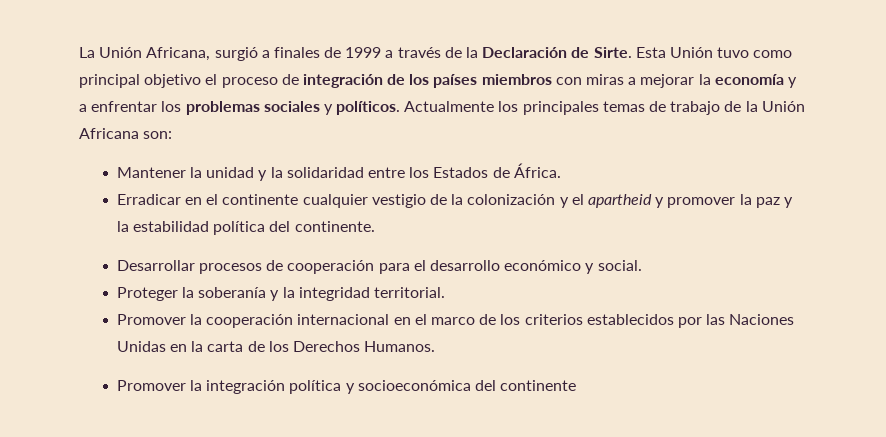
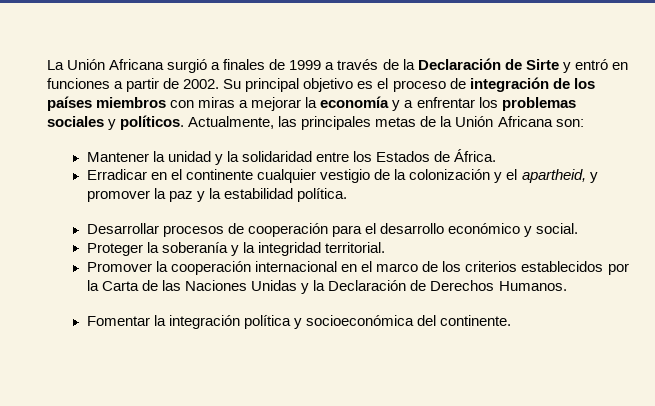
- La Unión Africana, surgió a finales de 1999 a través de la Declaración de Sirte. Esta Unión tuvo como principal objetivo el proceso de integración de los países miembros con miras a mejorar la economía y a enfrentar los problemas sociales y políticos.
+ La Unión Africana surgió a finales de 1999 a través de la Declaración de Sirte y entró en funciones a partir de 2002. Su principal objetivo es el proceso de integración de los países miembros con miras a mejorar la economía y a enfrentar los problemas sociales y políticos.
- Actualmente los principales temas de trabajo de la Unión Africana son:
+ Actualmente, las principales metas de la Unión Africana son:
- Erradicar en el continente cualquier vestigio de la colonización y el apartheid y promover la paz y la estabilidad política del continente.
+ Erradicar en el continente cualquier vestigio de la colonización y el apartheid, y promover la paz y la estabilidad política.
- Promover la cooperación internacional en el marco de los criterios establecidos por las Naciones Unidas en la carta de los Derechos Humanos.
+ Promover la cooperación internacional en el marco de los criterios establecidos por la Carta de las Naciones Unidas y la Declaración de Derechos Humanos.
- Promover la integración política y socioeconómica del continente
+ Fomentar la integración política y socioeconómica del continente.

